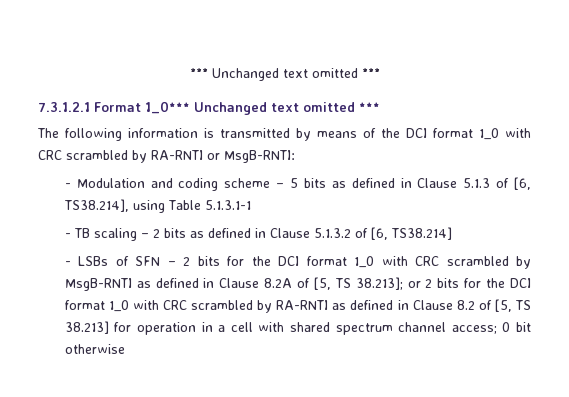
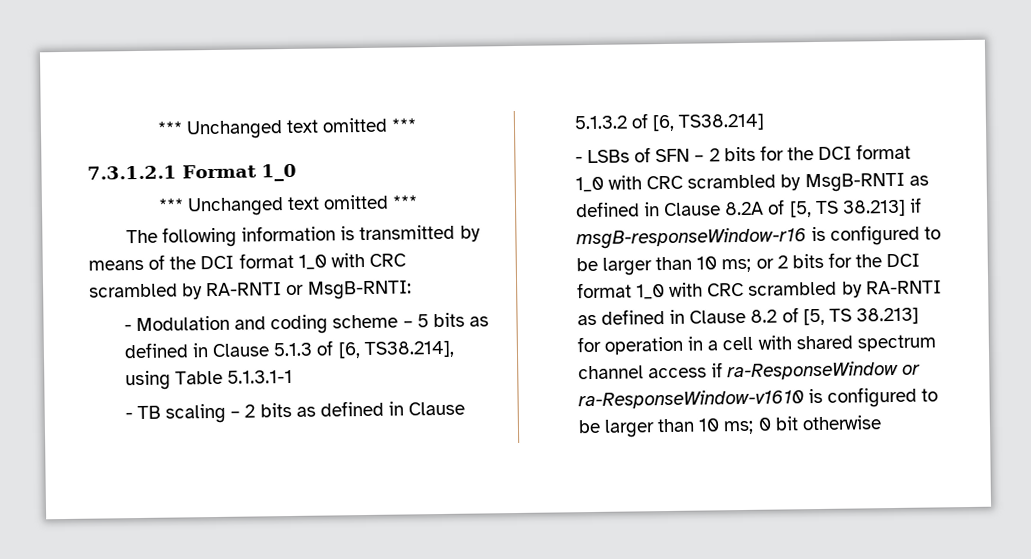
- 7.3.1.2.1 Format 1_0*** Unchanged text omitted ***
+ 7.3.1.2.1 Format 1_0
+ *** Unchanged text omitted ***
- - LSBs of SFN – 2 bits for the DCI format 1_0 with CRC scrambled by MsgB-RNTI as defined in Clause 8.2A of [5, TS 38.213]; or 2 bits for the DCI format 1_0 with CRC scrambled by RA-RNTI as defined in Clause 8.2 of [5, TS 38.213] for operation in a cell with shared spectrum channel access; 0 bit otherwise
+ - LSBs of SFN – 2 bits for the DCI format 1_0 with CRC scrambled by MsgB-RNTI as defined in Clause 8.2A of [5, TS 38.213] if msgB-responseWindow-r16 is configured to be larger than 10 ms; or 2 bits for the DCI format 1_0 with CRC scrambled by RA-RNTI as defined in Clause 8.2 of [5, TS 38.213] for operation in a cell with shared spectrum channel access if ra-ResponseWindow or ra-ResponseWindow-v1610 is configured to be larger than 10 ms; 0 bit otherwise

